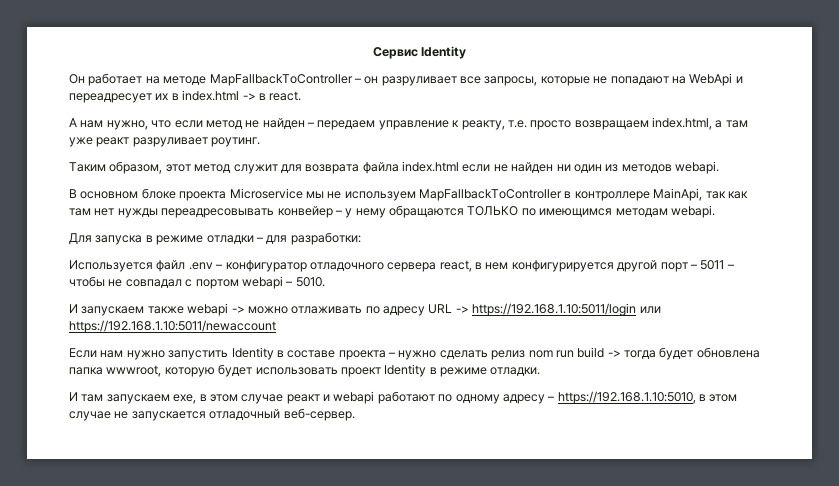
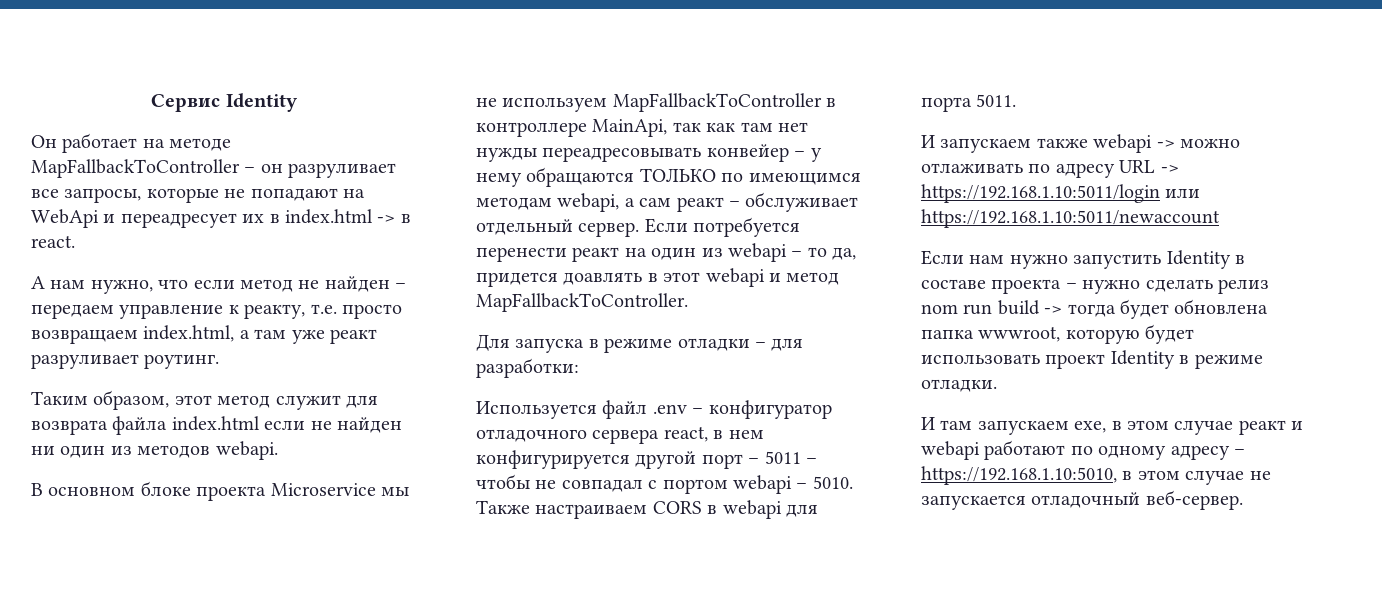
- В основном блоке проекта Microservice мы не используем MapFallbackToController в контроллере MainApi, так как там нет нужды переадресовывать конвейер – у нему обращаются ТОЛЬКО по имеющимся методам webapi.
+ В основном блоке проекта Microservice мы не используем MapFallbackToController в контроллере MainApi, так как там нет нужды переадресовывать конвейер – у нему обращаются ТОЛЬКО по имеющимся методам webapi, а сам реакт – обслуживает отдельный сервер. Если потребуется перенести реакт на один из webapi – то да, придется доавлять в этот webapi и метод MapFallbackToController.
+ Также настраиваем CORS в webapi для порта 5011.

